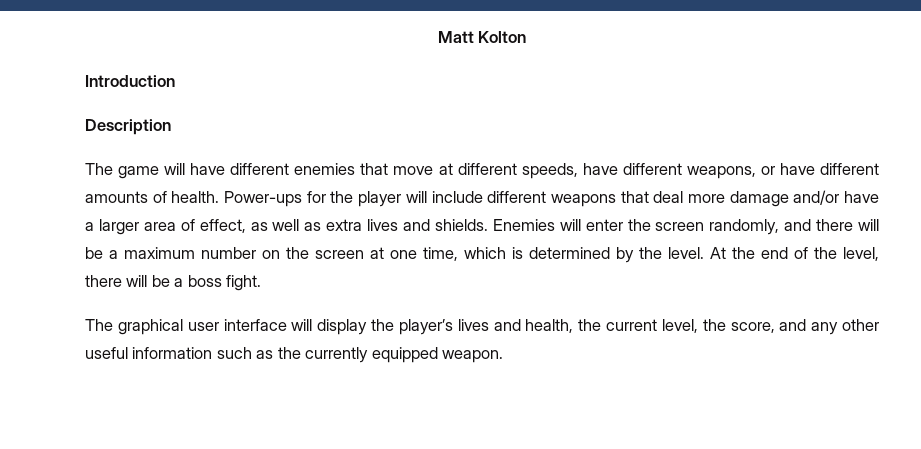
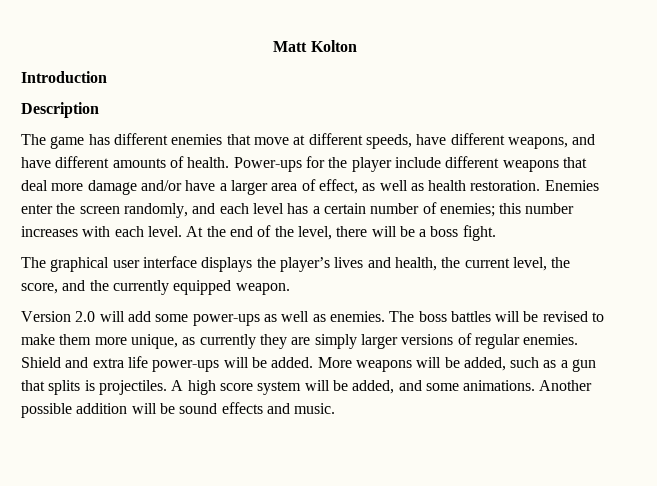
- The game will have different enemies that move at different speeds, have different weapons, or have different amounts of health.
+ The game has different enemies that move at different speeds, have different weapons, and have different amounts of health.
- Power-ups for the player will include different weapons that deal more damage and/or have a larger area of effect, as well as extra lives and shields. Enemies will enter the screen randomly, and there will be a maximum number on the screen at one time, which is determined by the level.
+ Power-ups for the player include different weapons that deal more damage and/or have a larger area of effect, as well as health restoration. Enemies enter the screen randomly, and each level has a certain number of enemies; this number increases with each level.
- The graphical user interface will display the player’s lives and health, the current level, the score, and any other useful information such as the currently equipped weapon.
+ The graphical user interface displays the player’s lives and health, the current level, the score, and the currently equipped weapon.
+ Version 2.0 will add some power-ups as well as enemies. The boss battles will be revised to make them more unique, as currently they are simply larger versions of regular enemies. Shield and extra life power-ups will be added. More weapons will be added, such as a gun that splits is projectiles. A high score system will be added, and some animations. Another possible addition will be sound effects and music.

